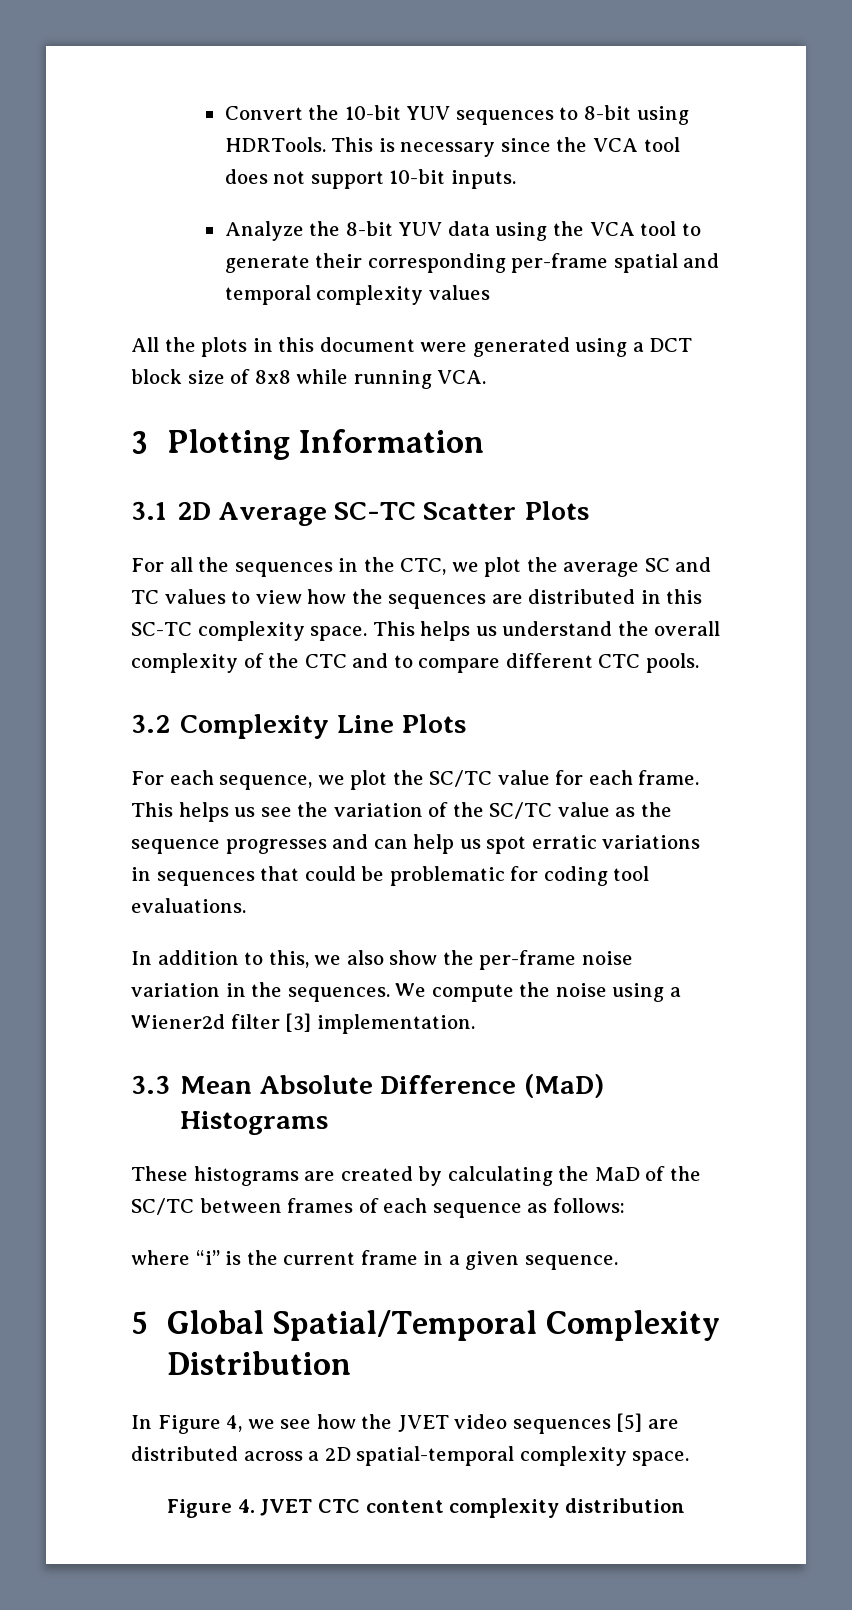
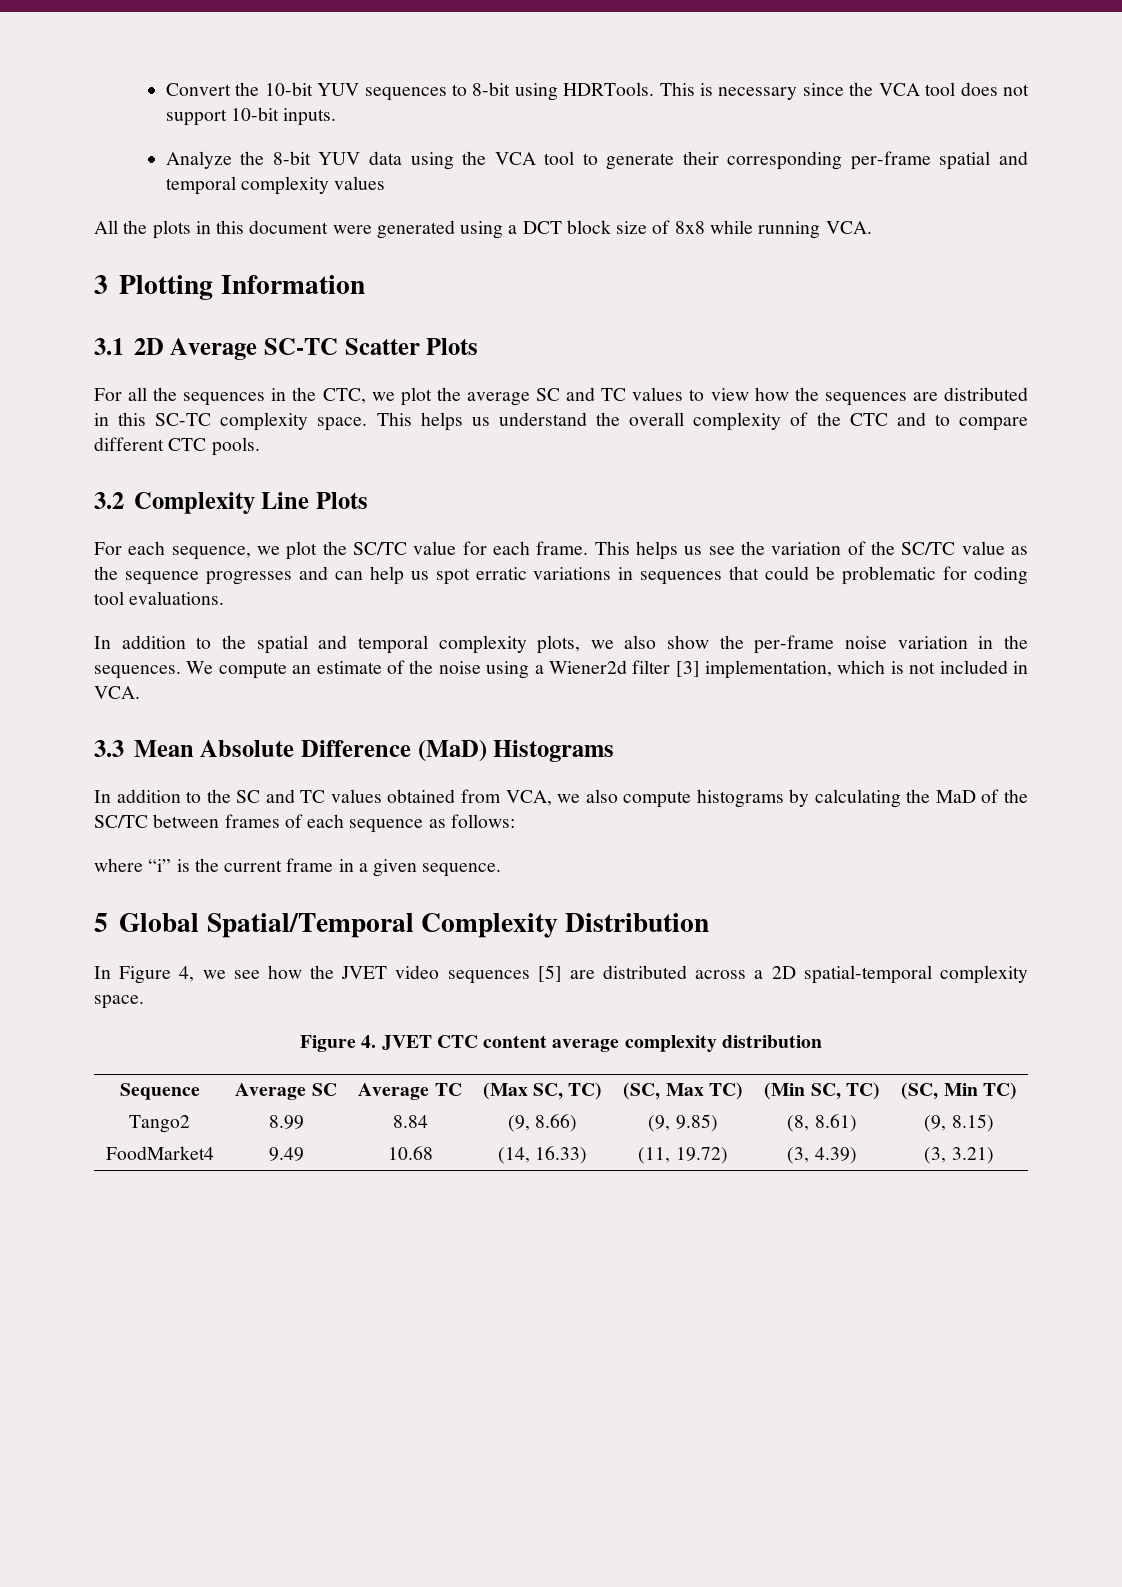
- In addition to this, we also show the per-frame noise variation in the sequences.
+ In addition to the spatial and temporal complexity plots, we also show the per-frame noise variation in the sequences.
- We compute the noise using a Wiener2d filter [3] implementation.
+ We compute an estimate of the noise using a Wiener2d filter [3] implementation, which is not included in VCA.
- These histograms are created by calculating the MaD of the SC/TC between frames of each sequence as follows:
+ In addition to the SC and TC values obtained from VCA, we also compute histograms by calculating the MaD of the SC/TC between frames of each sequence as follows:
- Figure 4. JVET CTC content complexity distribution
+ Figure 4. JVET CTC content average complexity distribution
+ Sequence | Average SC | Average TC | (Max SC, TC) | (SC, Max TC) | (Min SC, TC) | (SC, Min TC)
+ Tango2 | 8.99 | 8.84 | (9, 8.66) | (9, 9.85) | (8, 8.61) | (9, 8.15)
+ FoodMarket4 | 9.49 | 10.68 | (14, 16.33) | (11, 19.72) | (3, 4.39) | (3, 3.21)

